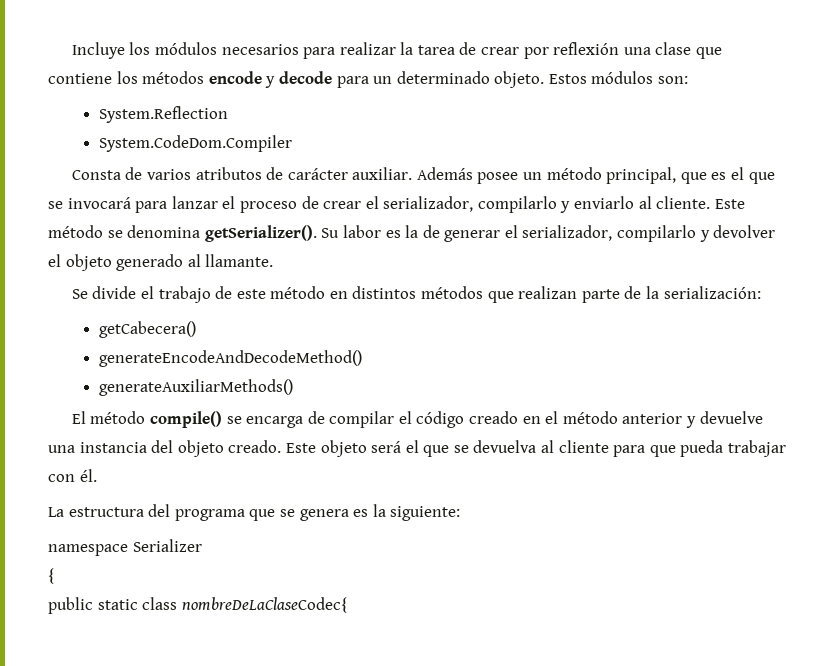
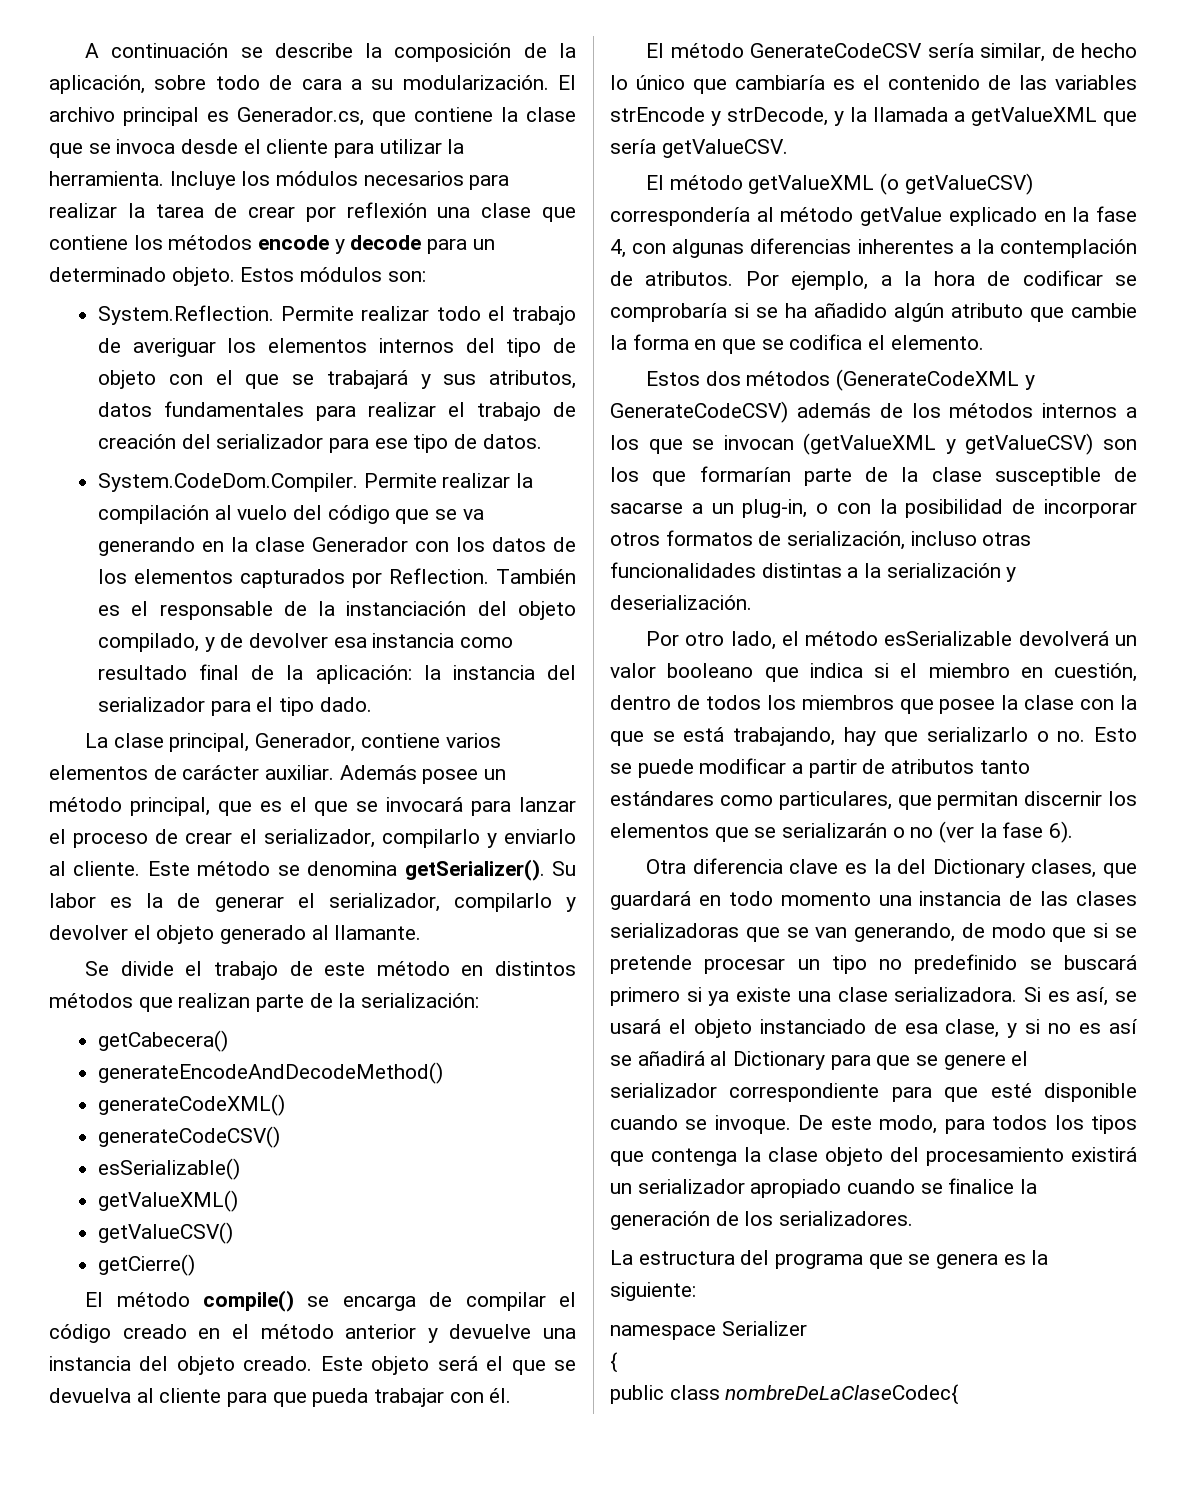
+ A continuación se describe la composición de la aplicación, sobre todo de cara a su modularización. El archivo principal es Generador.cs, que contiene la clase que se invoca desde el cliente para utilizar la herramienta.
- System.Reflection
- System.CodeDom.Compiler
- Consta de varios atributos de carácter auxiliar.
+ System.Reflection. Permite realizar todo el trabajo de averiguar los elementos internos del tipo de objeto con el que se trabajará y sus atributos, datos fundamentales para realizar el trabajo de creación del serializador para ese tipo de datos.
+ System.CodeDom.Compiler. Permite realizar la compilación al vuelo del código que se va generando en la clase Generador con los datos de los elementos capturados por Reflection. También es el responsable de la instanciación del objeto compilado, y de devolver esa instancia como resultado final de la aplicación: la instancia del serializador para el tipo dado.
+ La clase principal, Generador, contiene varios elementos de carácter auxiliar.
- generateAuxiliarMethods()
+ generateCodeXML()
+ generateCodeCSV()
+ esSerializable()
+ getValueXML()
+ getValueCSV()
+ getCierre()
+ El método GenerateCodeCSV sería similar, de hecho lo único que cambiaría es el contenido de las variables strEncode y strDecode, y la llamada a getValueXML que sería getValueCSV.
+ El método getValueXML (o getValueCSV) correspondería al método getValue explicado en la fase 4, con algunas diferencias inherentes a la contemplación de atributos. Por ejemplo, a la hora de codificar se comprobaría si se ha añadido algún atributo que cambie la forma en que se codifica el elemento.
+ Estos dos métodos (GenerateCodeXML y GenerateCodeCSV) además de los métodos internos a los que se invocan (getValueXML y getValueCSV) son los que formarían parte de la clase susceptible de sacarse a un plug-in, o con la posibilidad de incorporar otros formatos de serialización, incluso otras funcionalidades distintas a la serialización y deserialización.
+ Por otro lado, el método esSerializable devolverá un valor booleano que indica si el miembro en cuestión, dentro de todos los miembros que posee la clase con la que se está trabajando, hay que serializarlo o no. Esto se puede modificar a partir de atributos tanto estándares como particulares, que permitan discernir los elementos que se serializarán o no (ver la fase 6).
+ Otra diferencia clave es la del Dictionary clases, que guardará en todo momento una instancia de las clases serializadoras que se van generando, de modo que si se pretende procesar un tipo no predefinido se buscará primero si ya existe una clase serializadora. Si es así, se usará el objeto instanciado de esa clase, y si no es así se añadirá al Dictionary para que se genere el serializador correspondiente para que esté disponible cuando se invoque. De este modo, para todos los tipos que contenga la clase objeto del procesamiento existirá un serializador apropiado cuando se finalice la generación de los serializadores.
- public static class nombreDeLaClaseCodec{
+ public class nombreDeLaClaseCodec{

